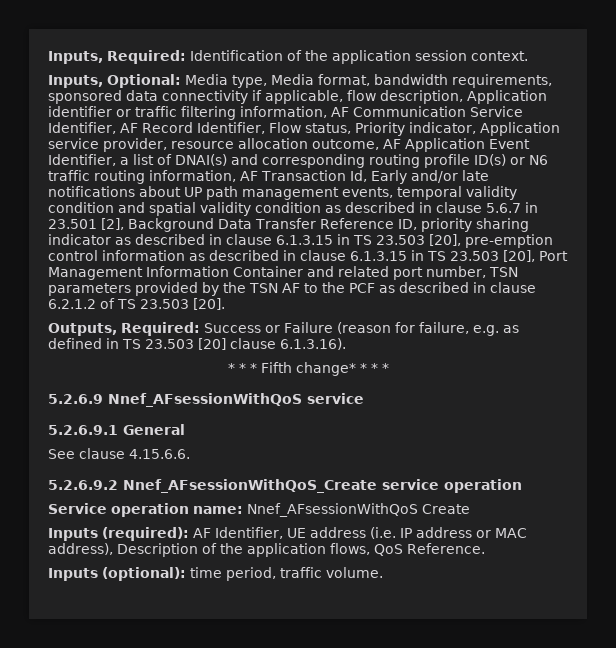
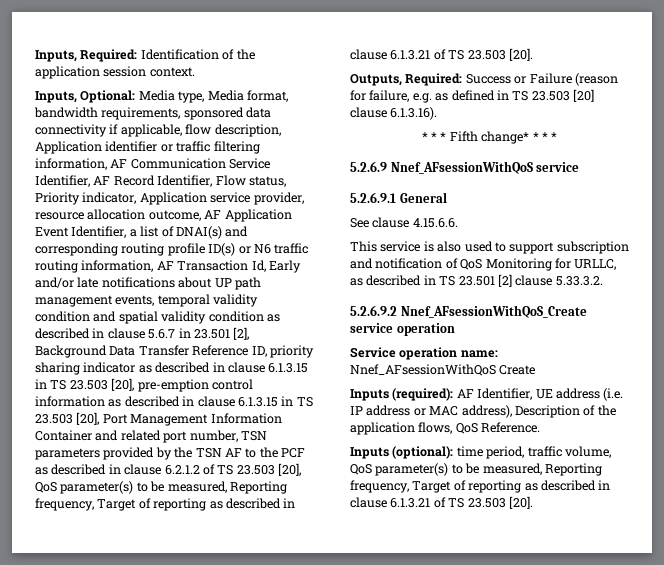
- Media type, Media format, bandwidth requirements, sponsored data connectivity if applicable, flow description, Application identifier or traffic filtering information, AF Communication Service Identifier, AF Record Identifier, Flow status, Priority indicator, Application service provider, resource allocation outcome, AF Application Event Identifier, a list of DNAI(s) and corresponding routing profile ID(s) or N6 traffic routing information, AF Transaction Id, Early and/or late notifications about UP path management events, temporal validity condition and spatial validity condition as described in clause 5.6.7 in 23.501 [2], Background Data Transfer Reference ID, priority sharing indicator as described in clause 6.1.3.15 in TS 23.503 [20], pre-emption control information as described in clause 6.1.3.15 in TS 23.503 [20], Port Management Information Container and related port number, TSN parameters provided by the TSN AF to the PCF as described in clause 6.2.1.2 of TS 23.503 [20].
+ Media type, Media format, bandwidth requirements, sponsored data connectivity if applicable, flow description, Application identifier or traffic filtering information, AF Communication Service Identifier, AF Record Identifier, Flow status, Priority indicator, Application service provider, resource allocation outcome, AF Application Event Identifier, a list of DNAI(s) and corresponding routing profile ID(s) or N6 traffic routing information, AF Transaction Id, Early and/or late notifications about UP path management events, temporal validity condition and spatial validity condition as described in clause 5.6.7 in 23.501 [2], Background Data Transfer Reference ID, priority sharing indicator as described in clause 6.1.3.15 in TS 23.503 [20], pre-emption control information as described in clause 6.1.3.15 in TS 23.503 [20], Port Management Information Container and related port number, TSN parameters provided by the TSN AF to the PCF as described in clause 6.2.1.2 of TS 23.503 [20], QoS parameter(s) to be measured, Reporting frequency, Target of reporting as described in clause 6.1.3.21 of TS 23.503 [20].
+ This service is also used to support subscription and notification of QoS Monitoring for URLLC, as described in TS 23.501 [2] clause 5.33.3.2.
- Inputs (optional): time period, traffic volume.
+ Inputs (optional): time period, traffic volume, QoS parameter(s) to be measured, Reporting frequency, Target of reporting as described in clause 6.1.3.21 of TS 23.503 [20].

